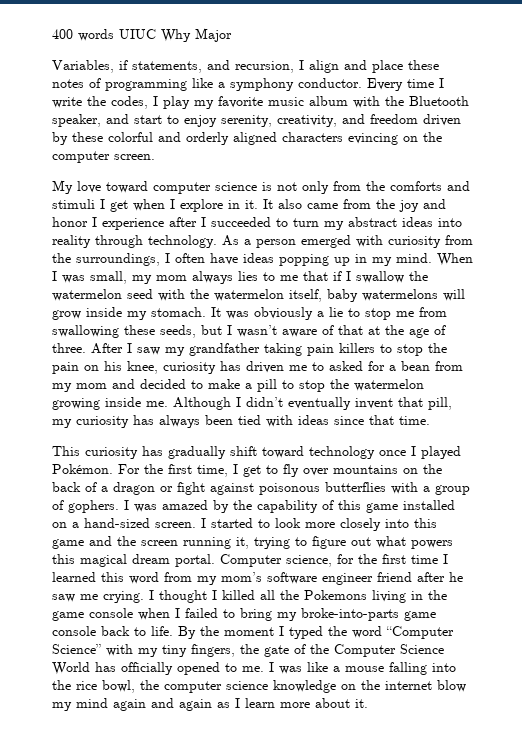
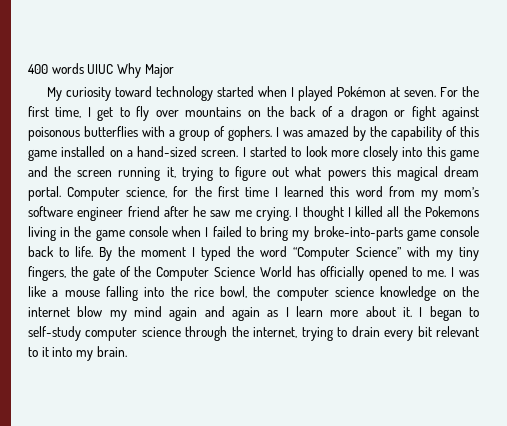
- Variables, if statements, and recursion, I align and place these notes of programming like a symphony conductor. Every time I write the codes, I play my favorite music album with the Bluetooth speaker, and start to enjoy serenity, creativity, and freedom driven by these colorful and orderly aligned characters evincing on the computer screen.
- My love toward computer science is not only from the comforts and stimuli I get when I explore in it. It also came from the joy and honor I experience after I succeeded to turn my abstract ideas into reality through technology. As a person emerged with curiosity from the surroundings, I often have ideas popping up in my mind. When I was small, my mom always lies to me that if I swallow the watermelon seed with the watermelon itself, baby watermelons will grow inside my stomach. It was obviously a lie to stop me from swallowing these seeds, but I wasn’t aware of that at the age of three. After I saw my grandfather taking pain killers to stop the pain on his knee, curiosity has driven me to asked for a bean from my mom and decided to make a pill to stop the watermelon growing inside me. Although I didn’t eventually invent that pill, my curiosity has always been tied with ideas since that time.
- This curiosity has gradually shift toward technology once I played Pokémon.
+ My curiosity toward technology started when I played Pokémon at seven.
+ I began to self-study computer science through the internet, trying to drain every bit relevant to it into my brain.

